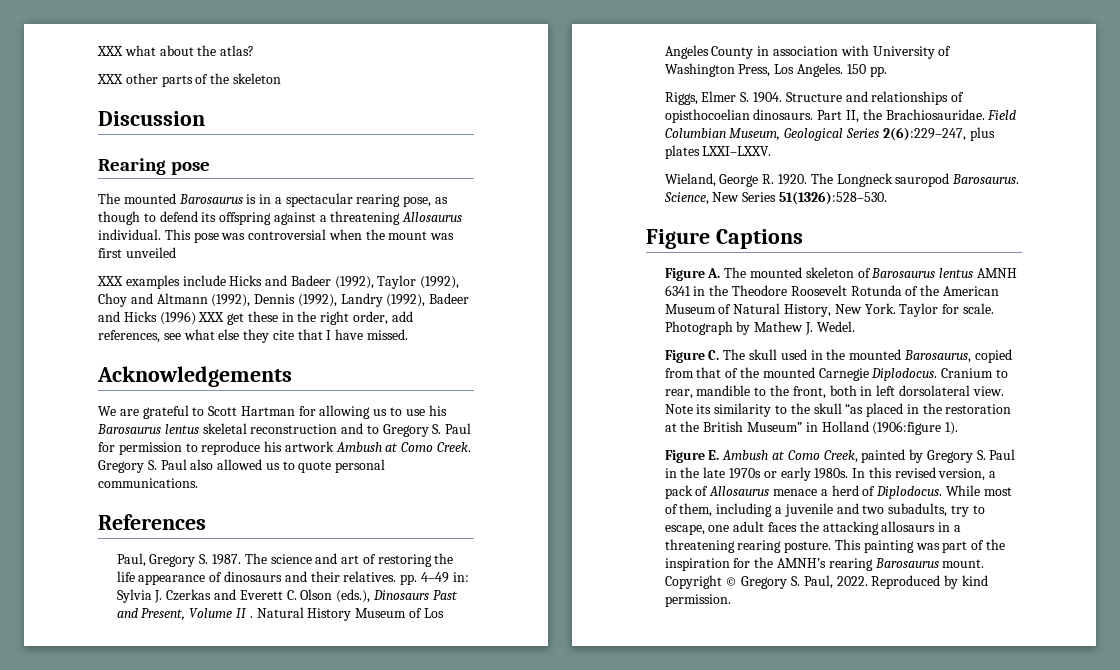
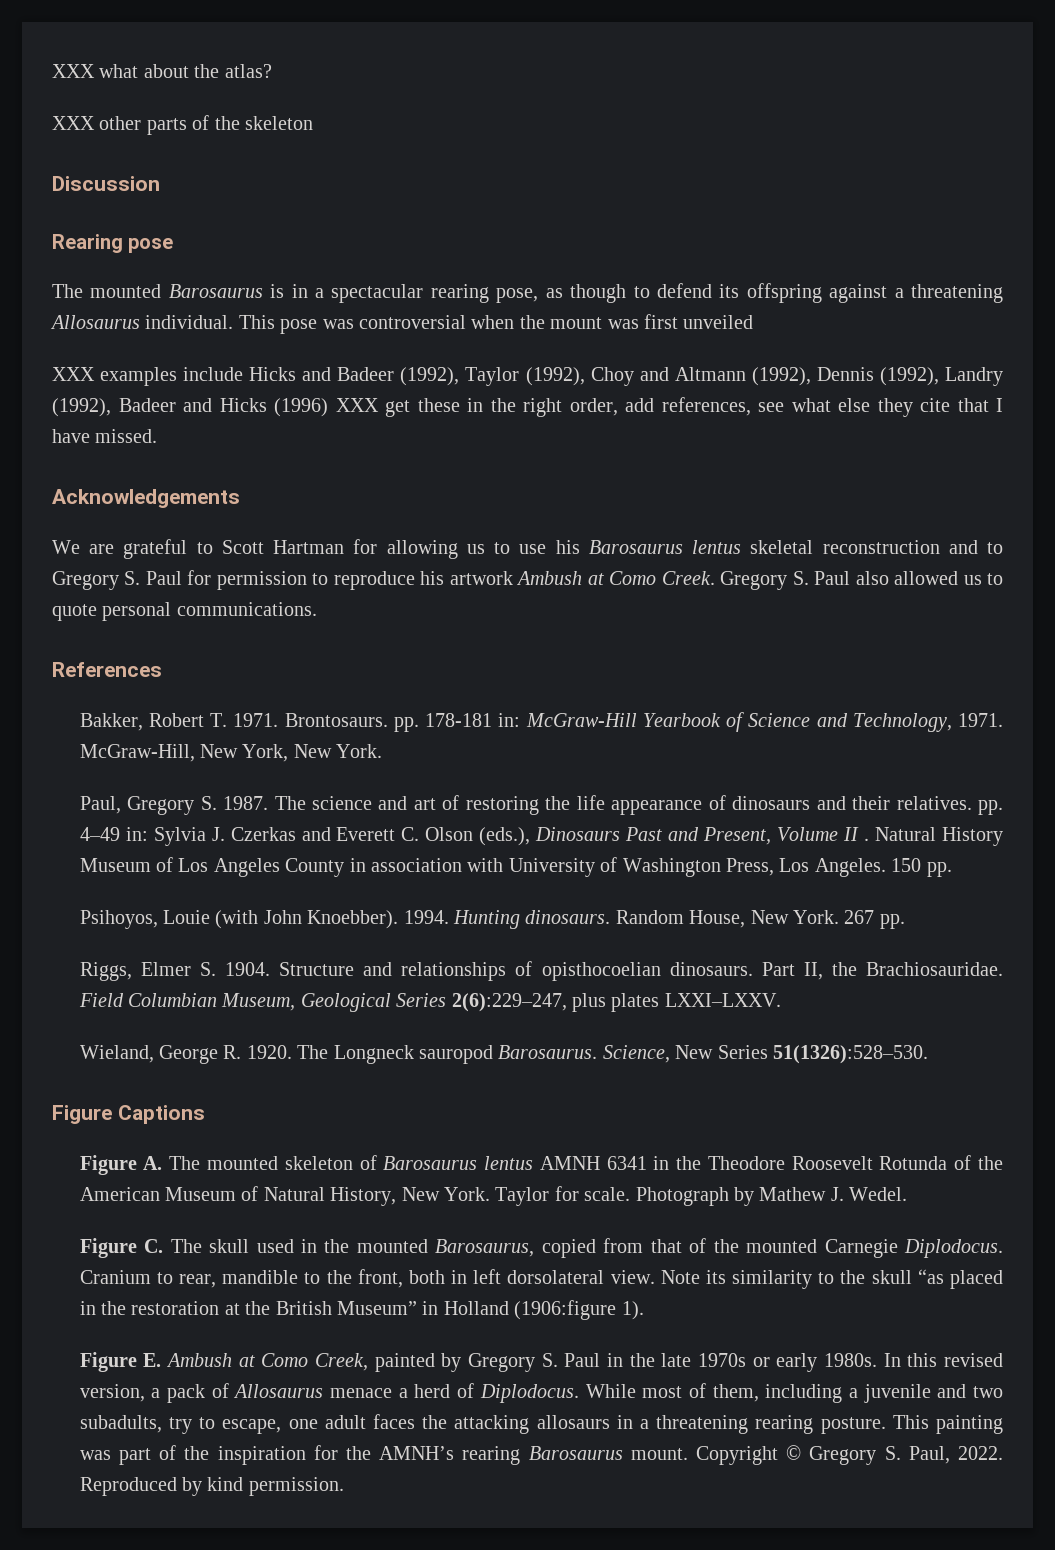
+ Bakker, Robert T. 1971. Brontosaurs. pp. 178-181 in: McGraw-Hill Yearbook of Science and Technology, 1971. McGraw-Hill, New York, New York.
+ Psihoyos, Louie (with John Knoebber). 1994. Hunting dinosaurs. Random House, New York. 267 pp.

